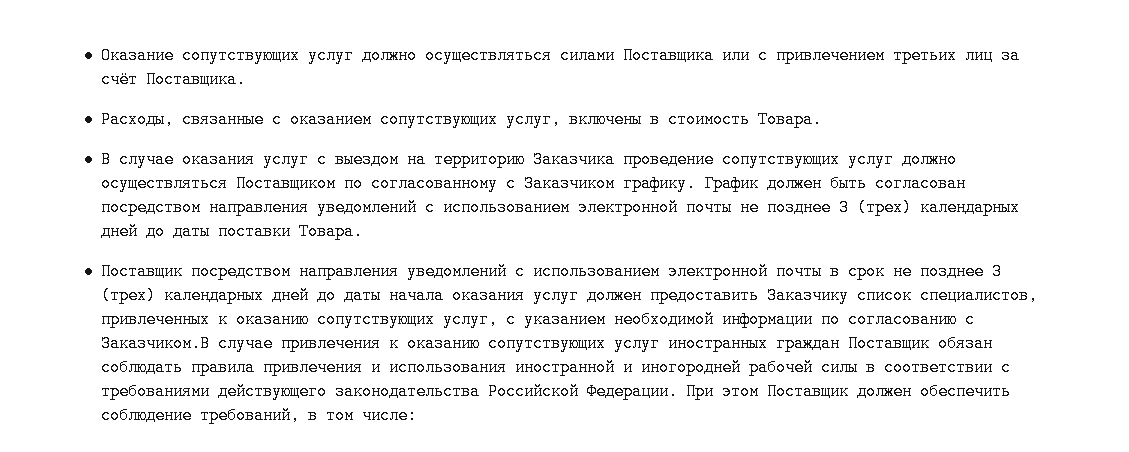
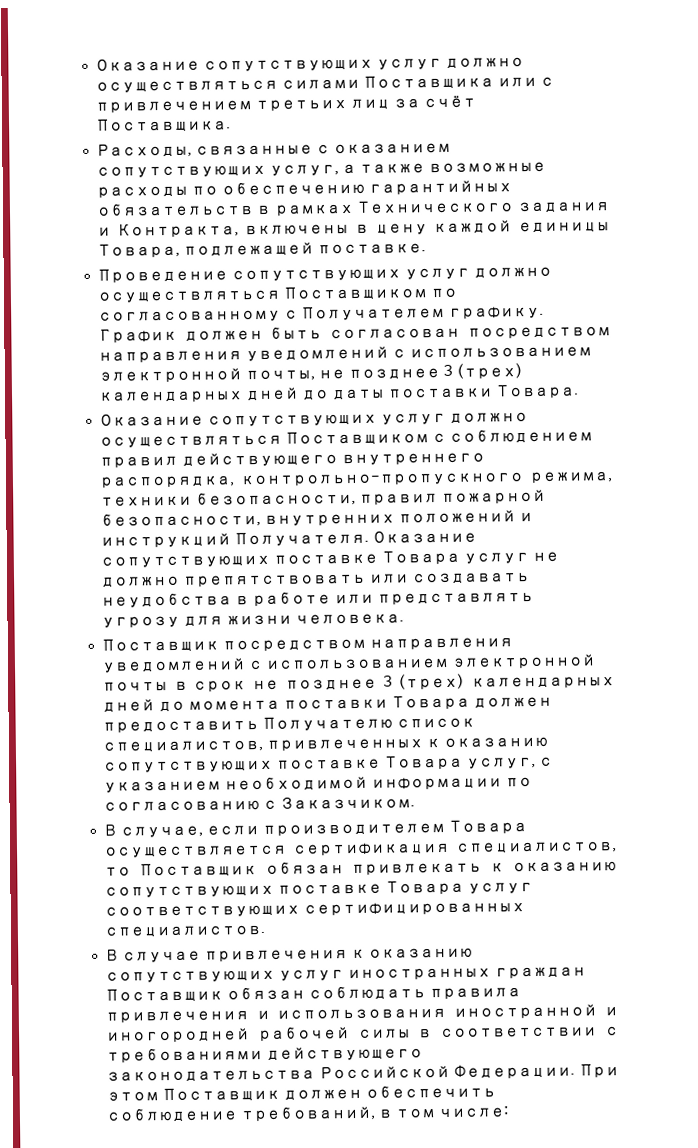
- Расходы, связанные с оказанием сопутствующих услуг, включены в стоимость Товара.
- В случае оказания услуг с выездом на территорию Заказчика проведение сопутствующих услуг должно осуществляться Поставщиком по согласованному с Заказчиком графику.
+ Расходы, связанные с оказанием сопутствующих услуг, а также возможные расходы по обеспечению гарантийных обязательств в рамках Технического задания и Контракта, включены в цену каждой единицы Товара, подлежащей поставке.
+ Проведение сопутствующих услуг должно осуществляться Поставщиком по согласованному с Получателем графику.
- График должен быть согласован посредством направления уведомлений с использованием электронной почты не позднее 3 (трех) календарных дней до даты поставки Товара.
+ График должен быть согласован посредством направления уведомлений с использованием электронной почты, не позднее 3 (трех) календарных дней до даты поставки Товара.
+ Оказание сопутствующих услуг должно осуществляться Поставщиком с соблюдением правил действующего внутреннего распорядка, контрольно-пропускного режима, техники безопасности, правил пожарной безопасности, внутренних положений и инструкций Получателя. Оказание сопутствующих поставке Товара услуг не должно препятствовать или создавать неудобства в работе или представлять угрозу для жизни человека.
- Поставщик посредством направления уведомлений с использованием электронной почты в срок не позднее 3 (трех) календарных дней до даты начала оказания услуг должен предоставить Заказчику список специалистов, привлеченных к оказанию сопутствующих услуг, с указанием необходимой информации по согласованию с Заказчиком.В случае привлечения к оказанию сопутствующих услуг иностранных граждан Поставщик обязан соблюдать правила привлечения и использования иностранной и иногородней рабочей силы в соответствии с требованиями действующего законодательства Российской Федерации.
+ Поставщик посредством направления уведомлений с использованием электронной почты в срок не позднее 3 (трех) календарных дней до момента поставки Товара должен предоставить Получателю список специалистов, привлеченных к оказанию сопутствующих поставке Товара услуг, с указанием необходимой информации по согласованию с Заказчиком.
+ В случае, если производителем Товара осуществляется сертификация специалистов, то Поставщик обязан привлекать к оказанию сопутствующих поставке Товара услуг соответствующих сертифицированных специалистов.
+ В случае привлечения к оказанию сопутствующих услуг иностранных граждан Поставщик обязан соблюдать правила привлечения и использования иностранной и иногородней рабочей силы в соответствии с требованиями действующего законодательства Российской Федерации.

